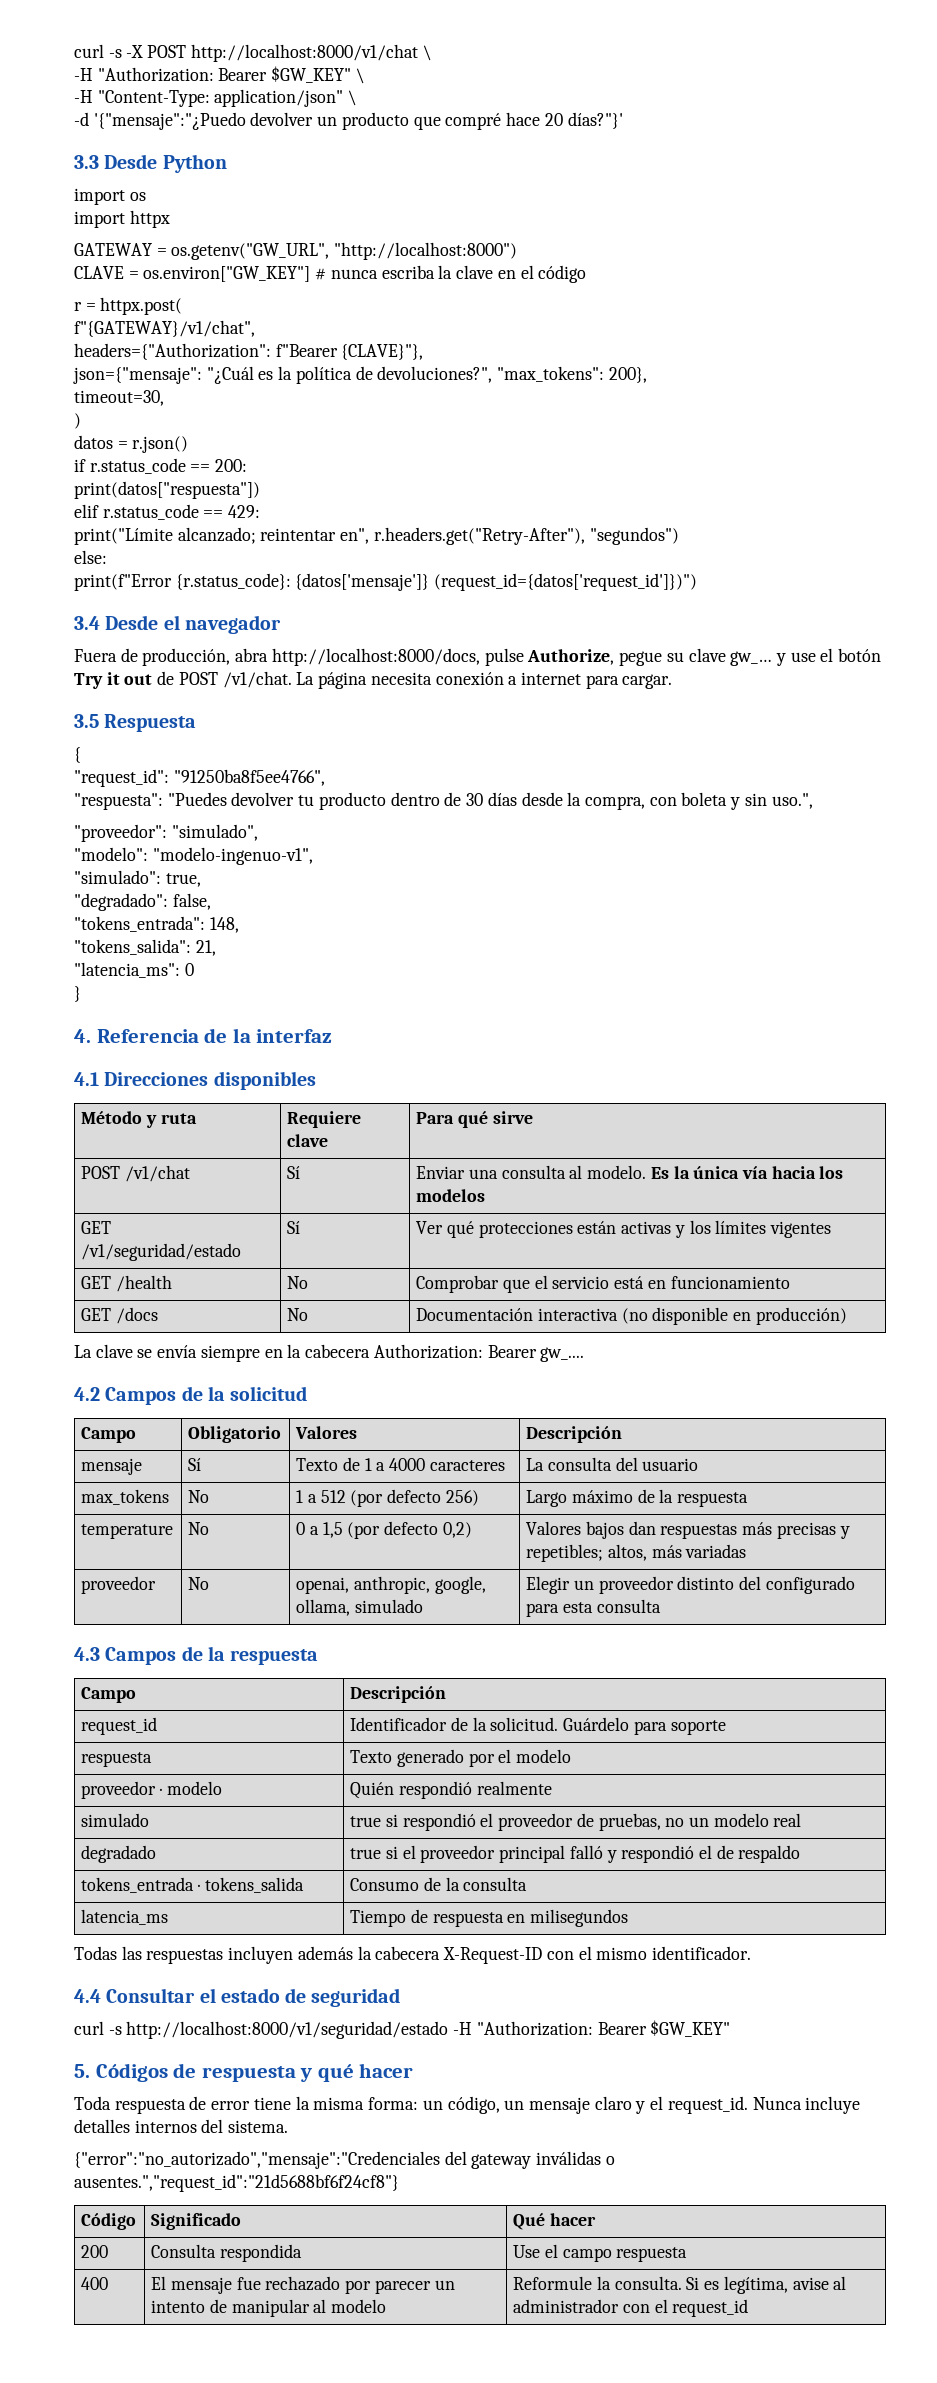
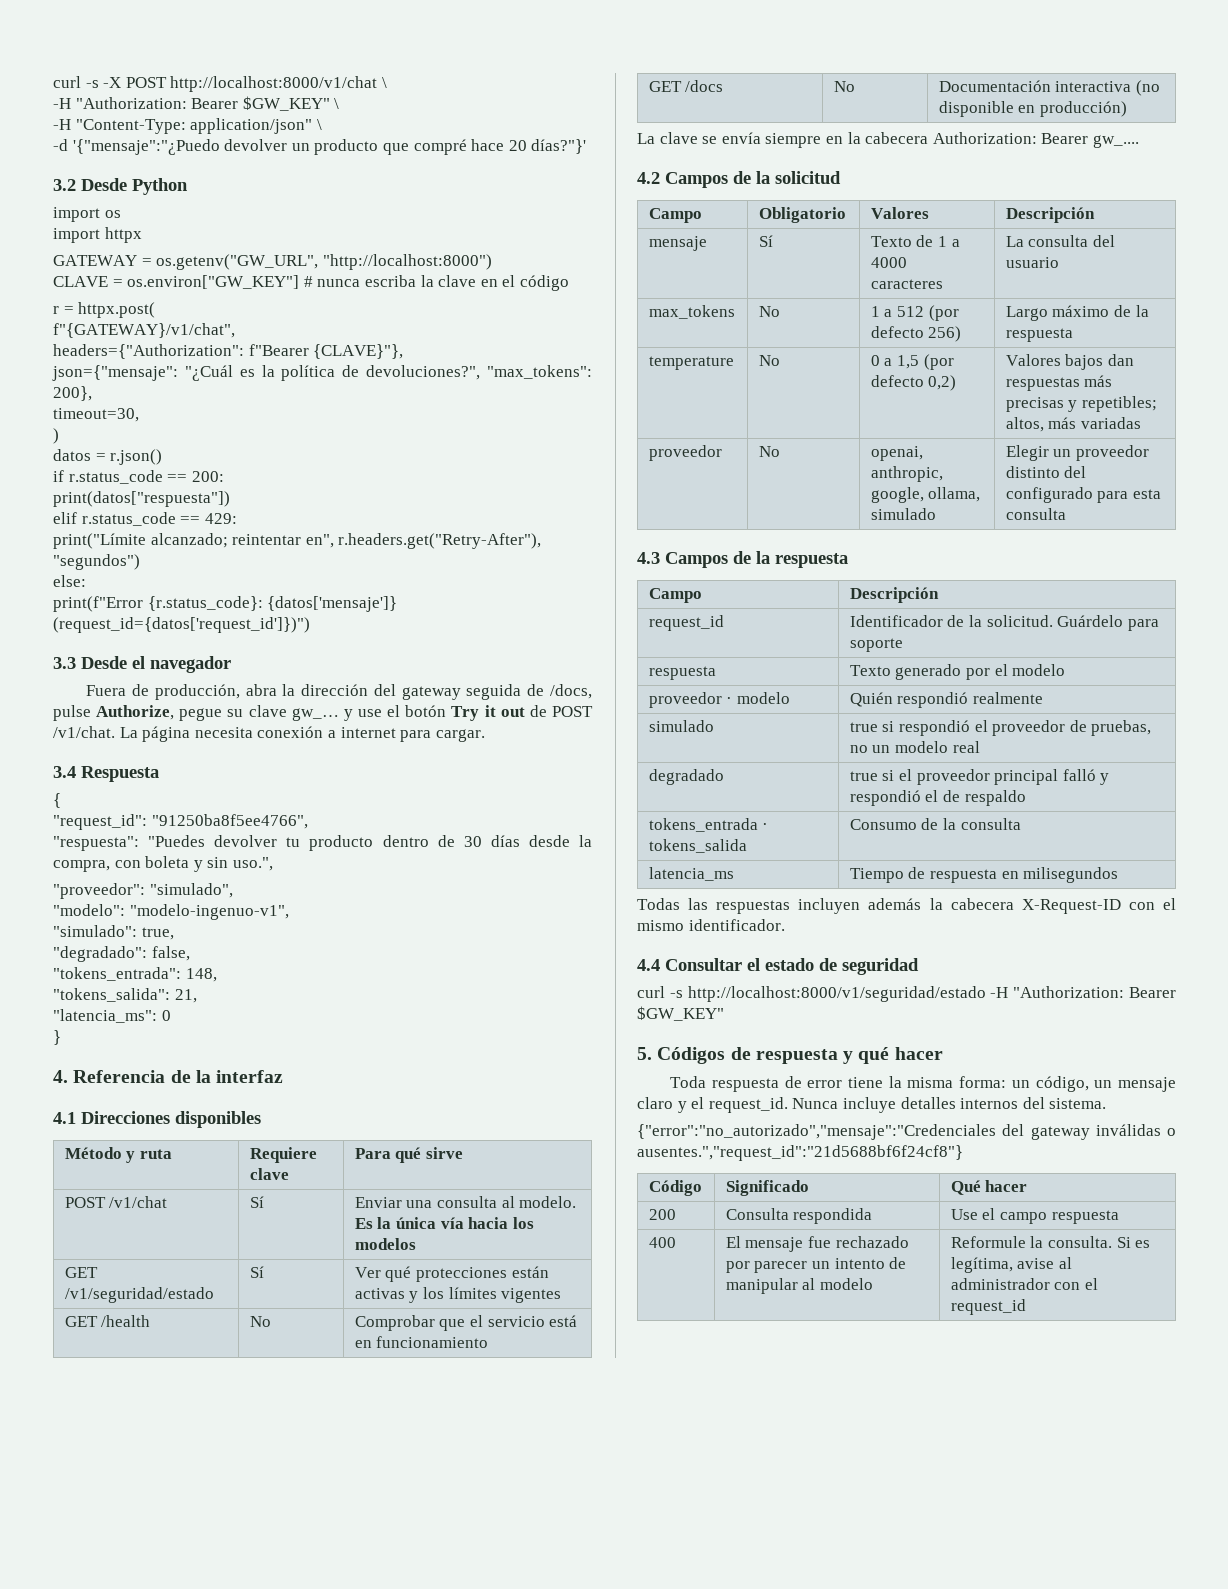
- 3.3 Desde Python
+ 3.2 Desde Python
- 3.4 Desde el navegador
+ 3.3 Desde el navegador
- Fuera de producción, abra http://localhost:8000/docs, pulse Authorize, pegue su clave gw_… y use el botón Try it out de POST /v1/chat.
+ Fuera de producción, abra la dirección del gateway seguida de /docs, pulse Authorize, pegue su clave gw_… y use el botón Try it out de POST /v1/chat.
- 3.5 Respuesta
+ 3.4 Respuesta

